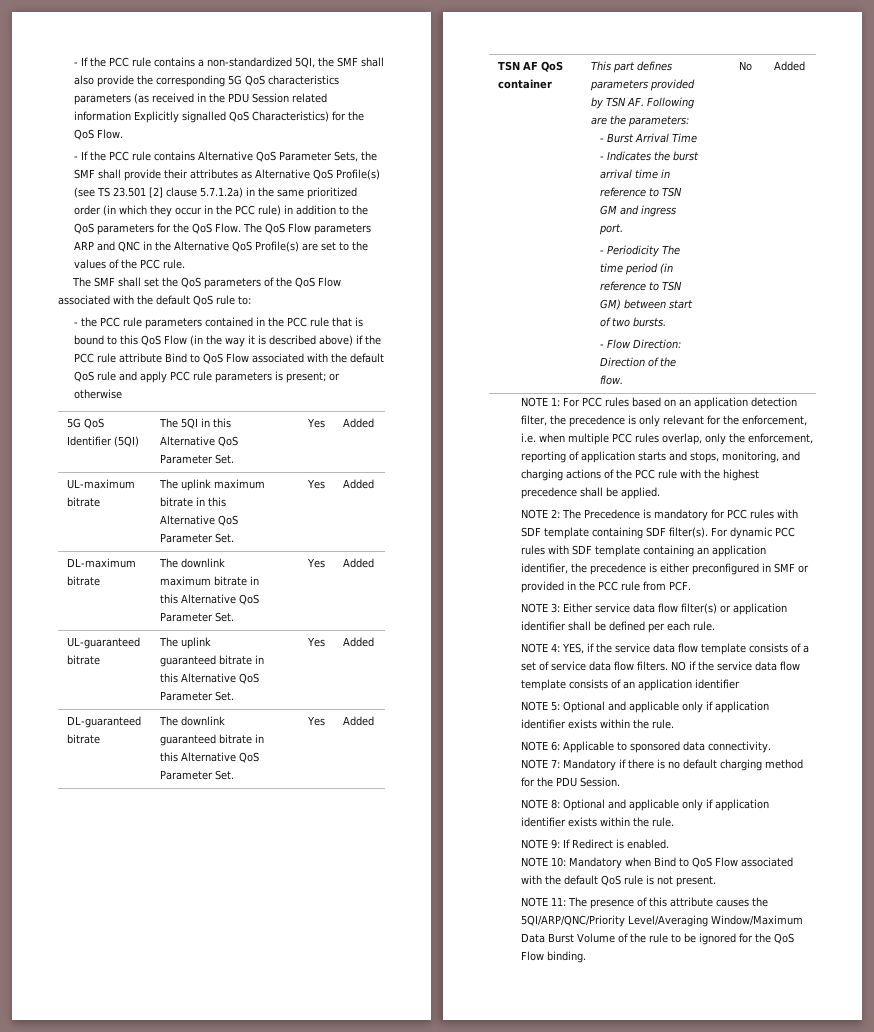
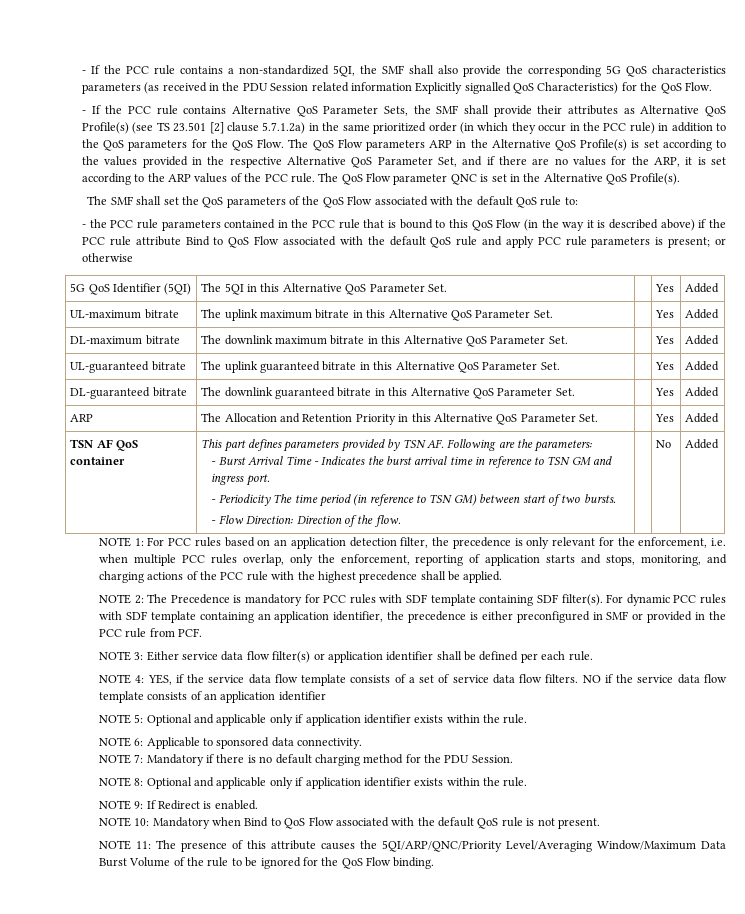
- The QoS Flow parameters ARP and QNC in the Alternative QoS Profile(s) are set to the values of the PCC rule.
+ The QoS Flow parameters ARP in the Alternative QoS Profile(s) is set according to the values provided in the respective Alternative QoS Parameter Set, and if there are no values for the ARP, it is set according to the ARP values of the PCC rule. The QoS Flow parameter QNC is set in the Alternative QoS Profile(s).
+ ARP | The Allocation and Retention Priority in this Alternative QoS Parameter Set. | | Yes | Added

